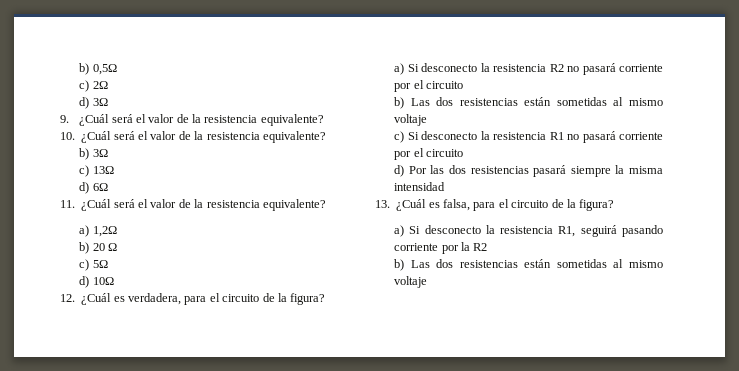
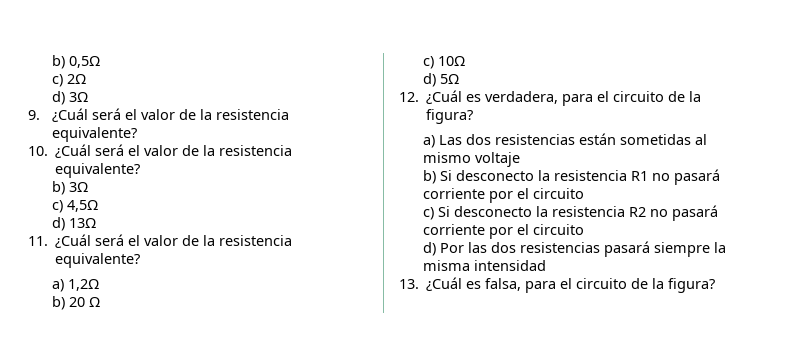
- c) 13Ω
- d) 6Ω
+ c) 4,5Ω
+ d) 13Ω
- c) 5Ω
- d) 10Ω
+ c) 10Ω
+ d) 5Ω
- a) Si desconecto la resistencia R2 no pasará corriente por el circuito
- b) Las dos resistencias están sometidas al mismo voltaje
+ a) Las dos resistencias están sometidas al mismo voltaje
+ b) Si desconecto la resistencia R1 no pasará corriente por el circuito
- c) Si desconecto la resistencia R1 no pasará corriente por el circuito
+ c) Si desconecto la resistencia R2 no pasará corriente por el circuito
- a) Si desconecto la resistencia R1, seguirá pasando corriente por la R2
- b) Las dos resistencias están sometidas al mismo voltaje

